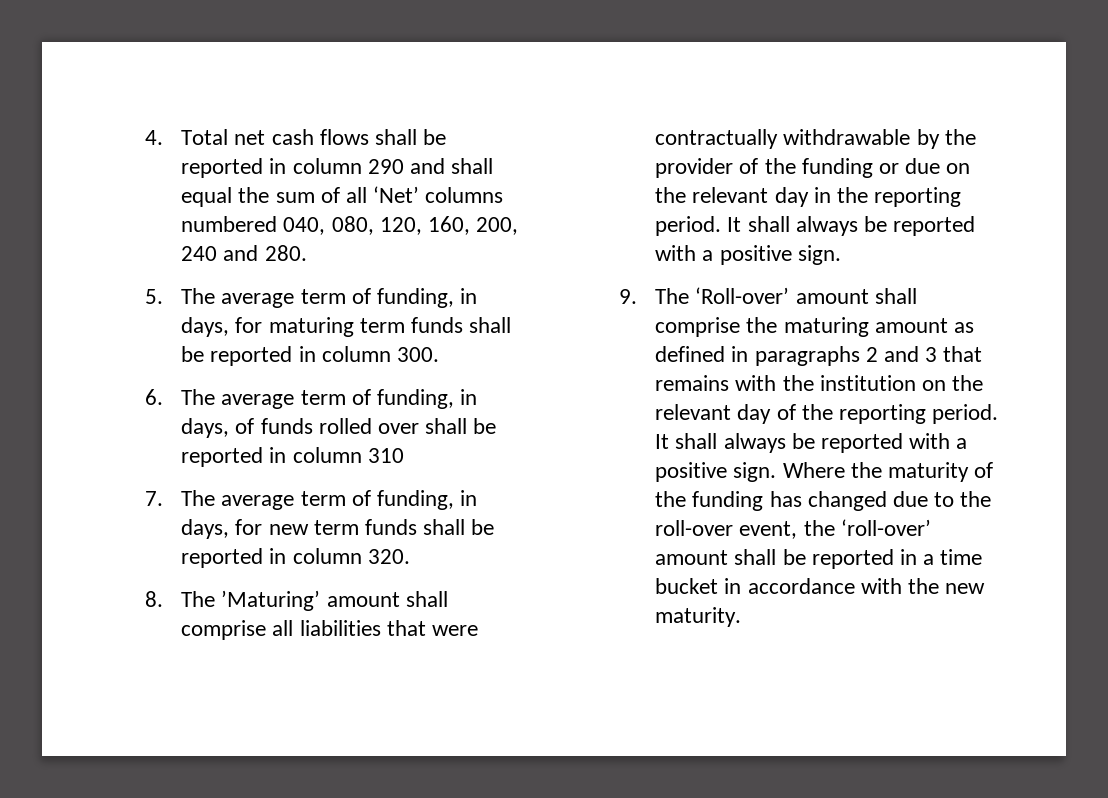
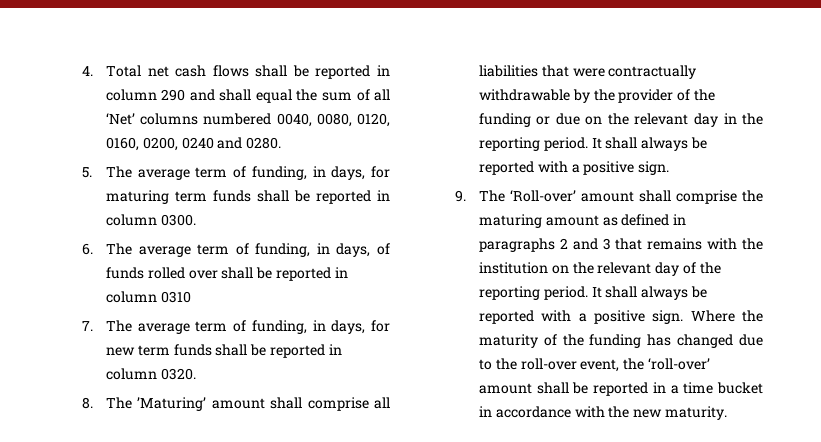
- 4. Total net cash flows shall be reported in column 290 and shall equal the sum of all ‘Net’ columns numbered 040, 080, 120, 160, 200, 240 and 280.
+ 4. Total net cash flows shall be reported in column 290 and shall equal the sum of all ‘Net’ columns numbered 0040, 0080, 0120, 0160, 0200, 0240 and 0280.
- 5. The average term of funding, in days, for maturing term funds shall be reported in column 300.
+ 5. The average term of funding, in days, for maturing term funds shall be reported in column 0300.
- 6. The average term of funding, in days, of funds rolled over shall be reported in column 310
+ 6. The average term of funding, in days, of funds rolled over shall be reported in column 0310
- 7. The average term of funding, in days, for new term funds shall be reported in column 320.
+ 7. The average term of funding, in days, for new term funds shall be reported in column 0320.

